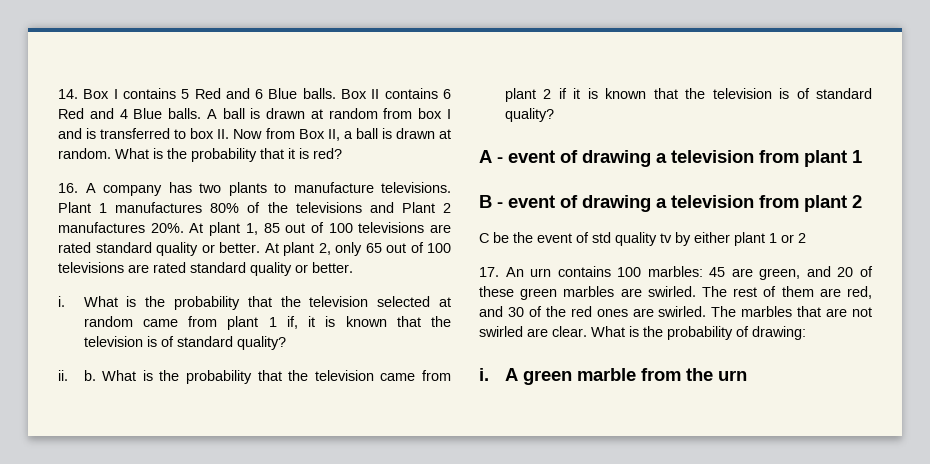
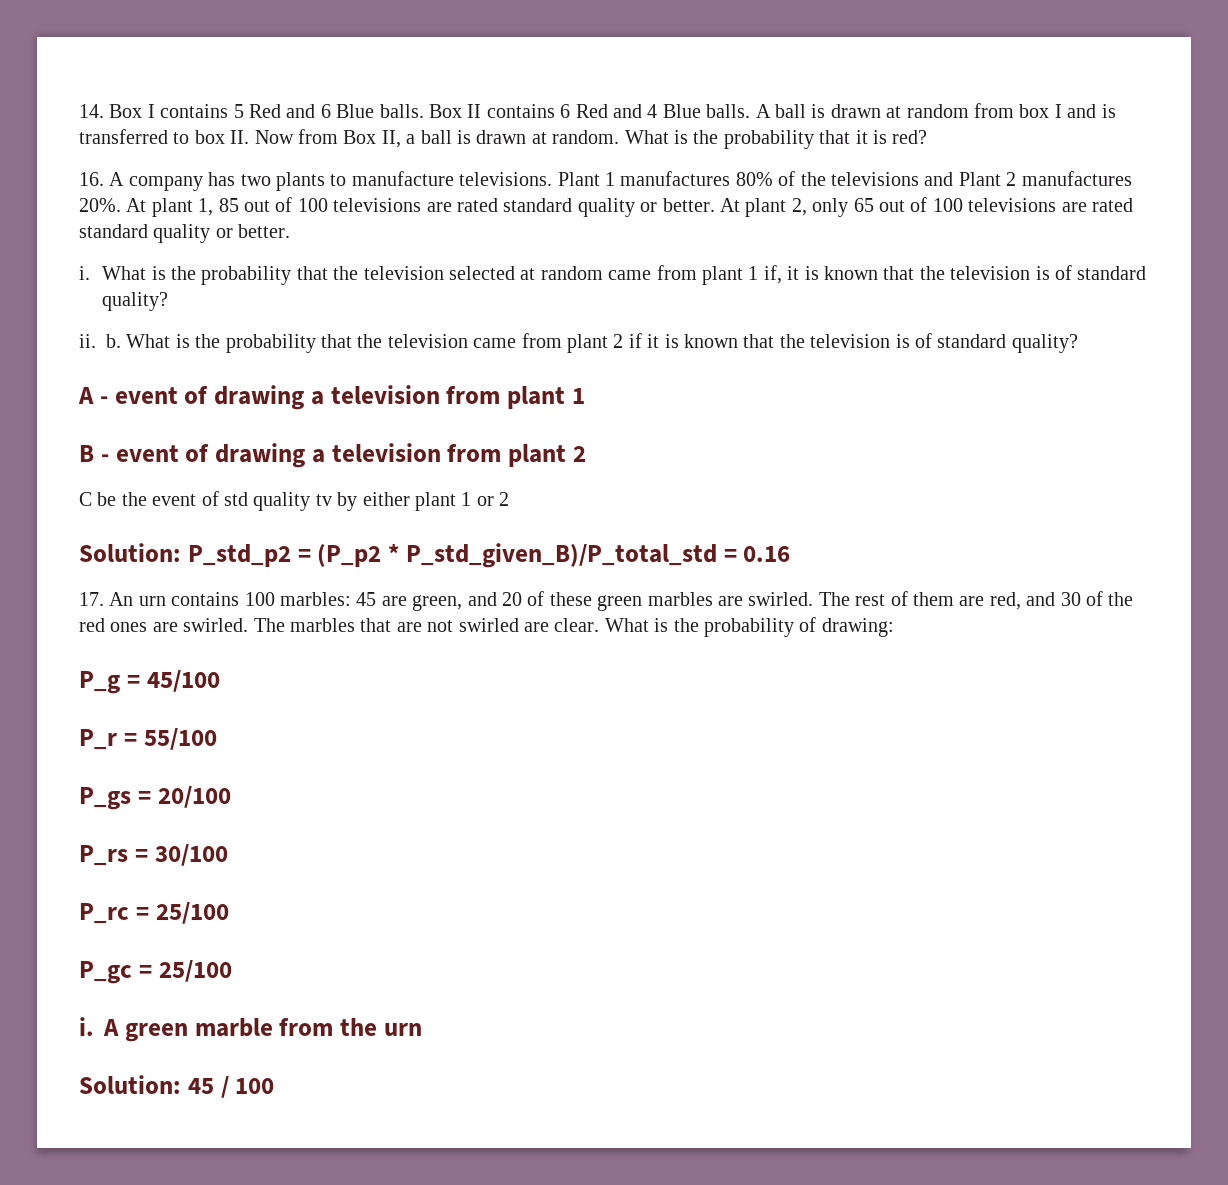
+ Solution: P_std_p2 = (P_p2 * P_std_given_B)/P_total_std = 0.16
+ P_g = 45/100
+ P_r = 55/100
+ P_gs = 20/100
+ P_rs = 30/100
+ P_rc = 25/100
+ P_gc = 25/100
+ Solution: 45 / 100

